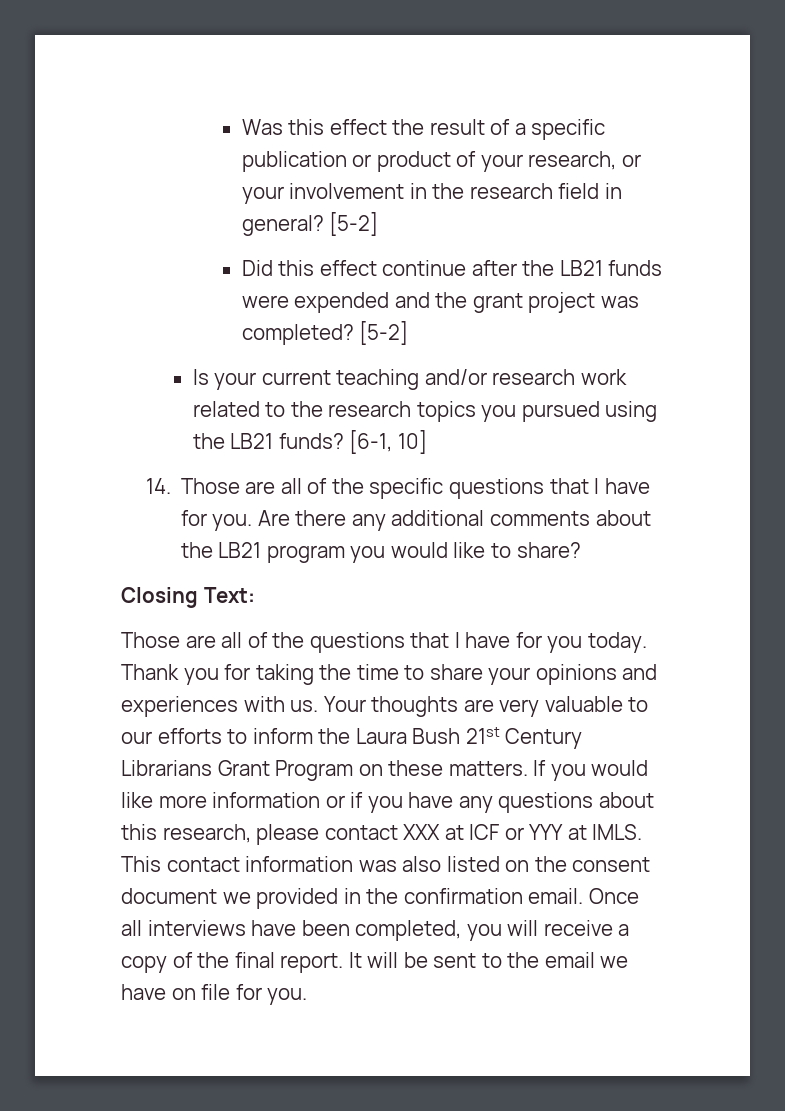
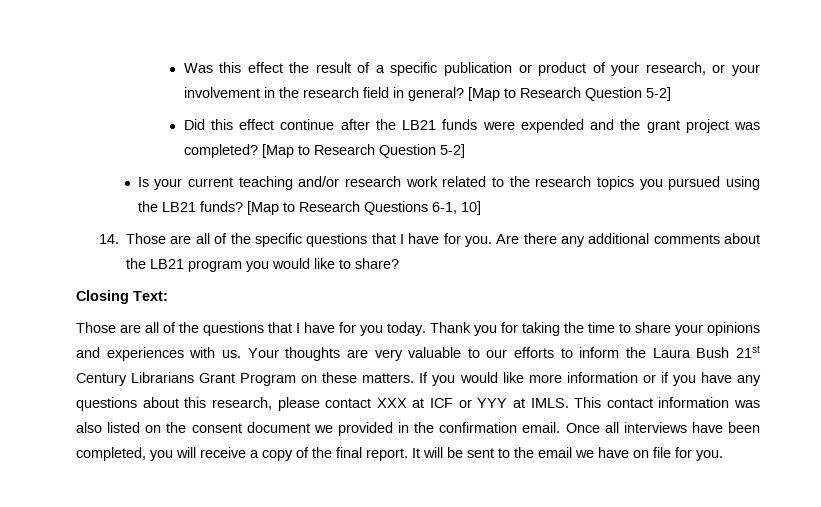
- Was this effect the result of a specific publication or product of your research, or your involvement in the research field in general? [5-2]
+ Was this effect the result of a specific publication or product of your research, or your involvement in the research field in general? [Map to Research Question 5-2]
- Did this effect continue after the LB21 funds were expended and the grant project was completed? [5-2]
+ Did this effect continue after the LB21 funds were expended and the grant project was completed? [Map to Research Question 5-2]
- [6-1, 10]
+ [Map to Research Questions 6-1, 10]

